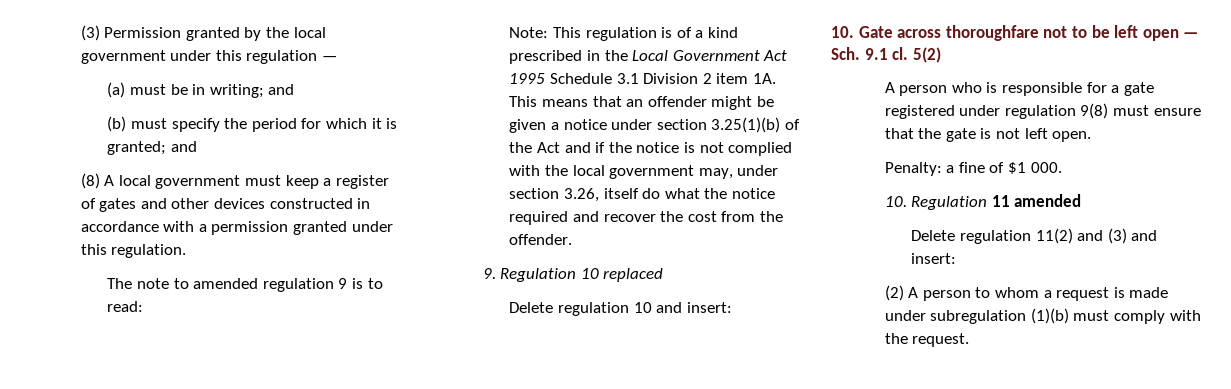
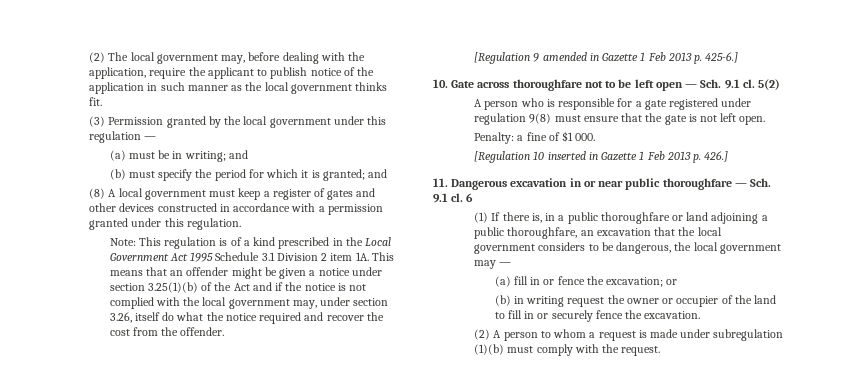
+ (2) The local government may, before dealing with the application, require the applicant to publish notice of the application in such manner as the local government thinks fit.
- The note to amended regulation 9 is to read:
- 9. Regulation 10 replaced
- Delete regulation 10 and insert:
+ [Regulation 9 amended in Gazette 1 Feb 2013 p. 425-6.]
- 10. Regulation 11 amended
- Delete regulation 11(2) and (3) and insert:
+ [Regulation 10 inserted in Gazette 1 Feb 2013 p. 426.]
+ 11. Dangerous excavation in or near public thoroughfare — Sch. 9.1 cl. 6
+ (1) If there is, in a public thoroughfare or land adjoining a public thoroughfare, an excavation that the local government considers to be dangerous, the local government may —
+ (a) fill in or fence the excavation; or
+ (b) in writing request the owner or occupier of the land to fill in or securely fence the excavation.

